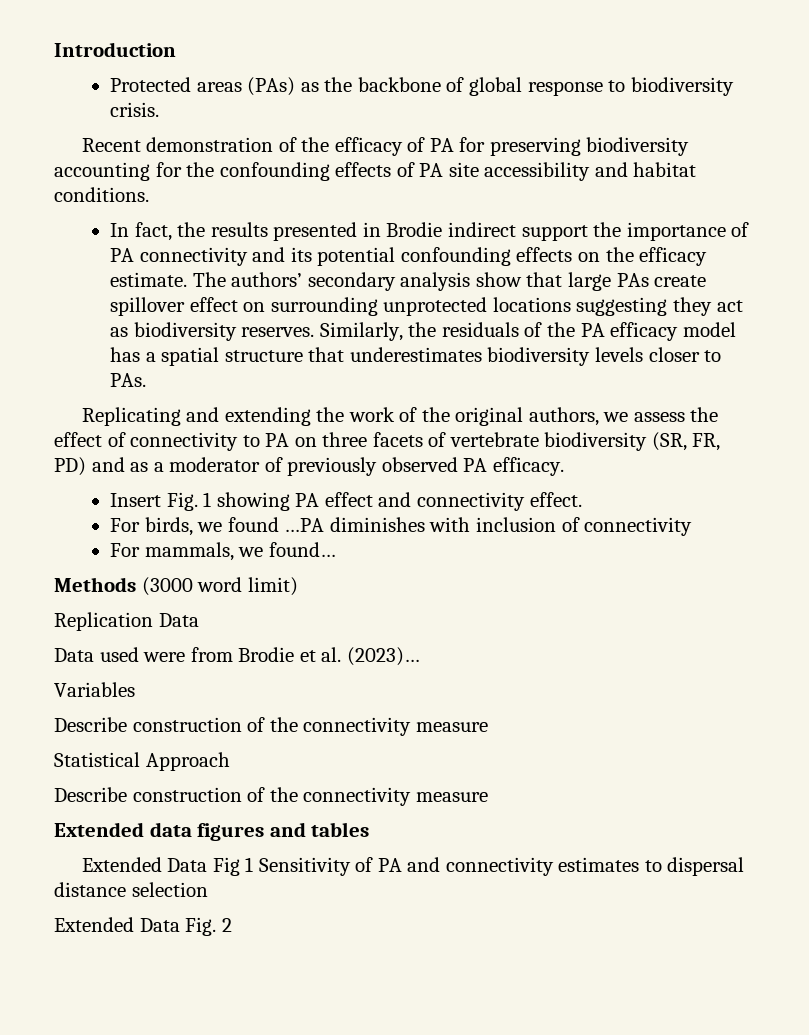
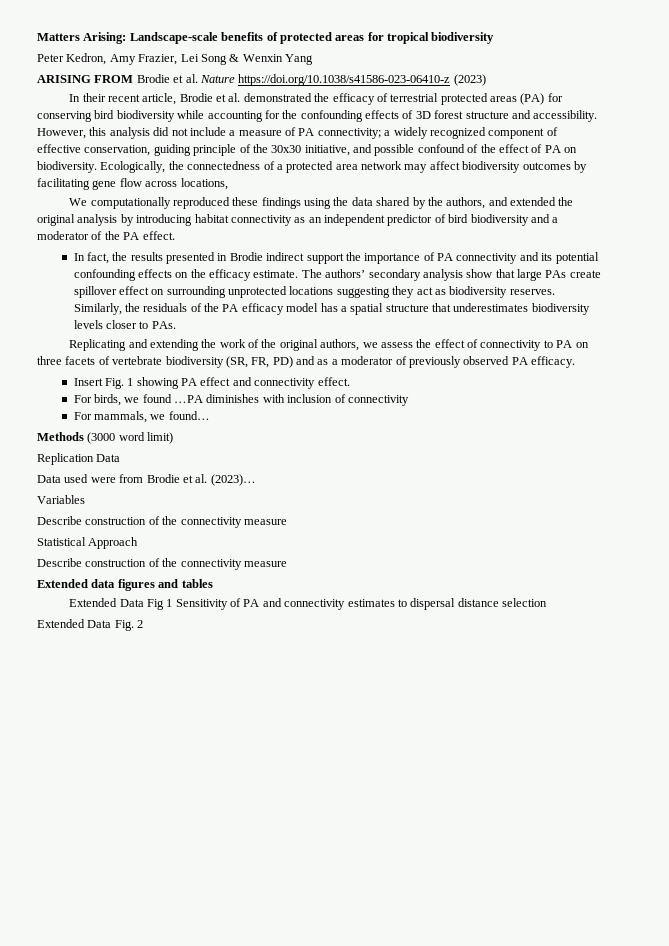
- Introduction
- Protected areas (PAs) as the backbone of global response to biodiversity crisis.
- Recent demonstration of the efficacy of PA for preserving biodiversity accounting for the confounding effects of PA site accessibility and habitat conditions.
+ Matters Arising: Landscape-scale benefits of protected areas for tropical biodiversity
+ Peter Kedron, Amy Frazier, Lei Song & Wenxin Yang
+ ARISING FROM Brodie et al. Nature https://doi.org/10.1038/s41586-023-06410-z (2023)
+ In their recent article, Brodie et al. demonstrated the efficacy of terrestrial protected areas (PA) for conserving bird biodiversity while accounting for the confounding effects of 3D forest structure and accessibility. However, this analysis did not include a measure of PA connectivity; a widely recognized component of effective conservation, guiding principle of the 30x30 initiative, and possible confound of the effect of PA on biodiversity. Ecologically, the connectedness of a protected area network may affect biodiversity outcomes by facilitating gene flow across locations,
+ We computationally reproduced these findings using the data shared by the authors, and extended the original analysis by introducing habitat connectivity as an independent predictor of bird biodiversity and a moderator of the PA effect.

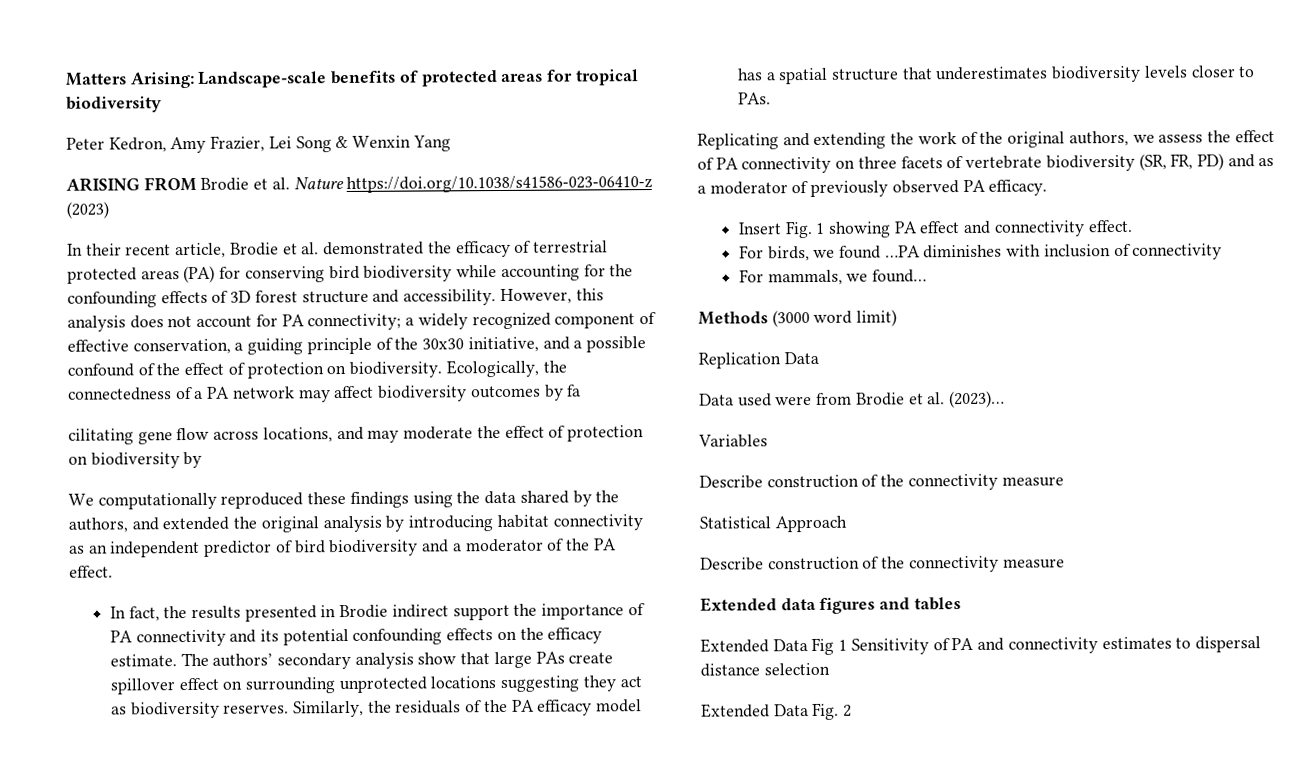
- However, this analysis did not include a measure of PA connectivity; a widely recognized component of effective conservation, guiding principle of the 30x30 initiative, and possible confound of the effect of PA on biodiversity.
+ However, this analysis does not account for PA connectivity; a widely recognized component of effective conservation, a guiding principle of the 30x30 initiative, and a possible confound of the effect of protection on biodiversity.
- Ecologically, the connectedness of a protected area network may affect biodiversity outcomes by facilitating gene flow across locations,
+ Ecologically, the connectedness of a PA network may affect biodiversity outcomes by fa
+ cilitating gene flow across locations, and may moderate the effect of protection on biodiversity by
- Replicating and extending the work of the original authors, we assess the effect of connectivity to PA on three facets of vertebrate biodiversity (SR, FR, PD) and as a moderator of previously observed PA efficacy.
+ Replicating and extending the work of the original authors, we assess the effect of PA connectivity on three facets of vertebrate biodiversity (SR, FR, PD) and as a moderator of previously observed PA efficacy.

